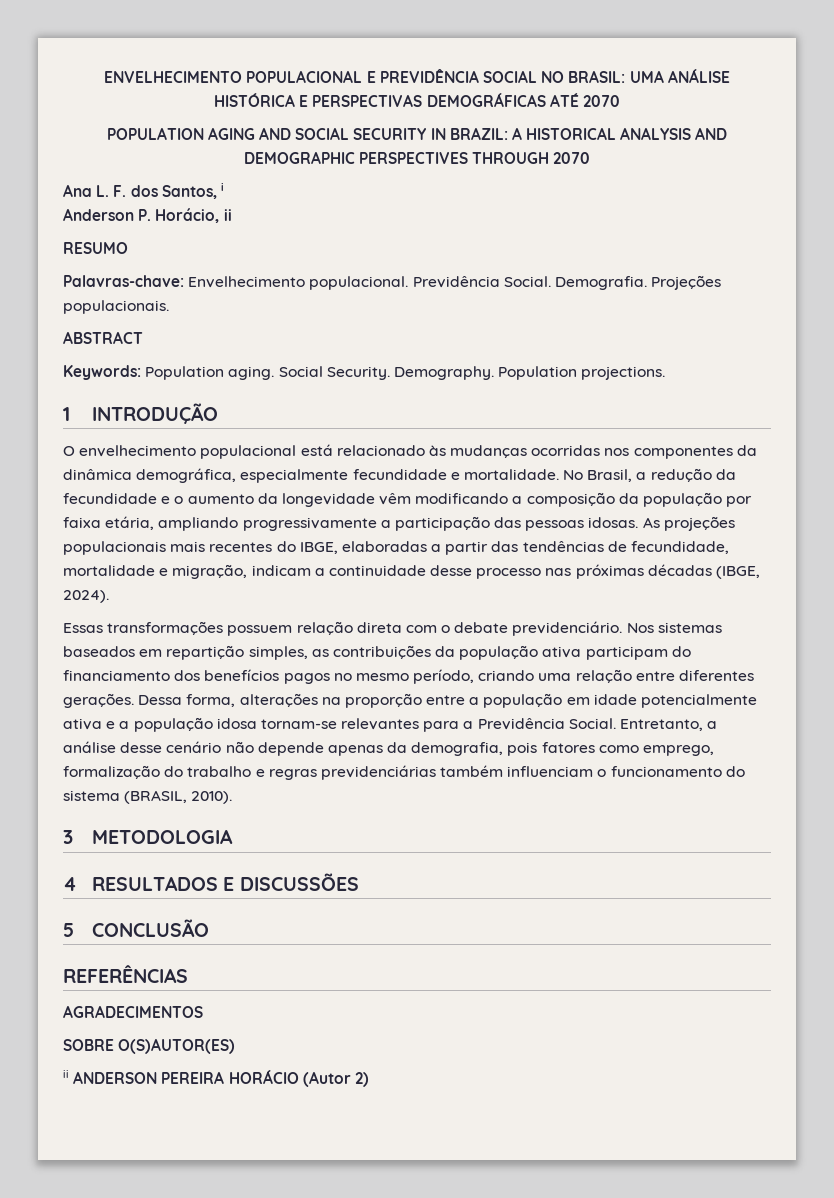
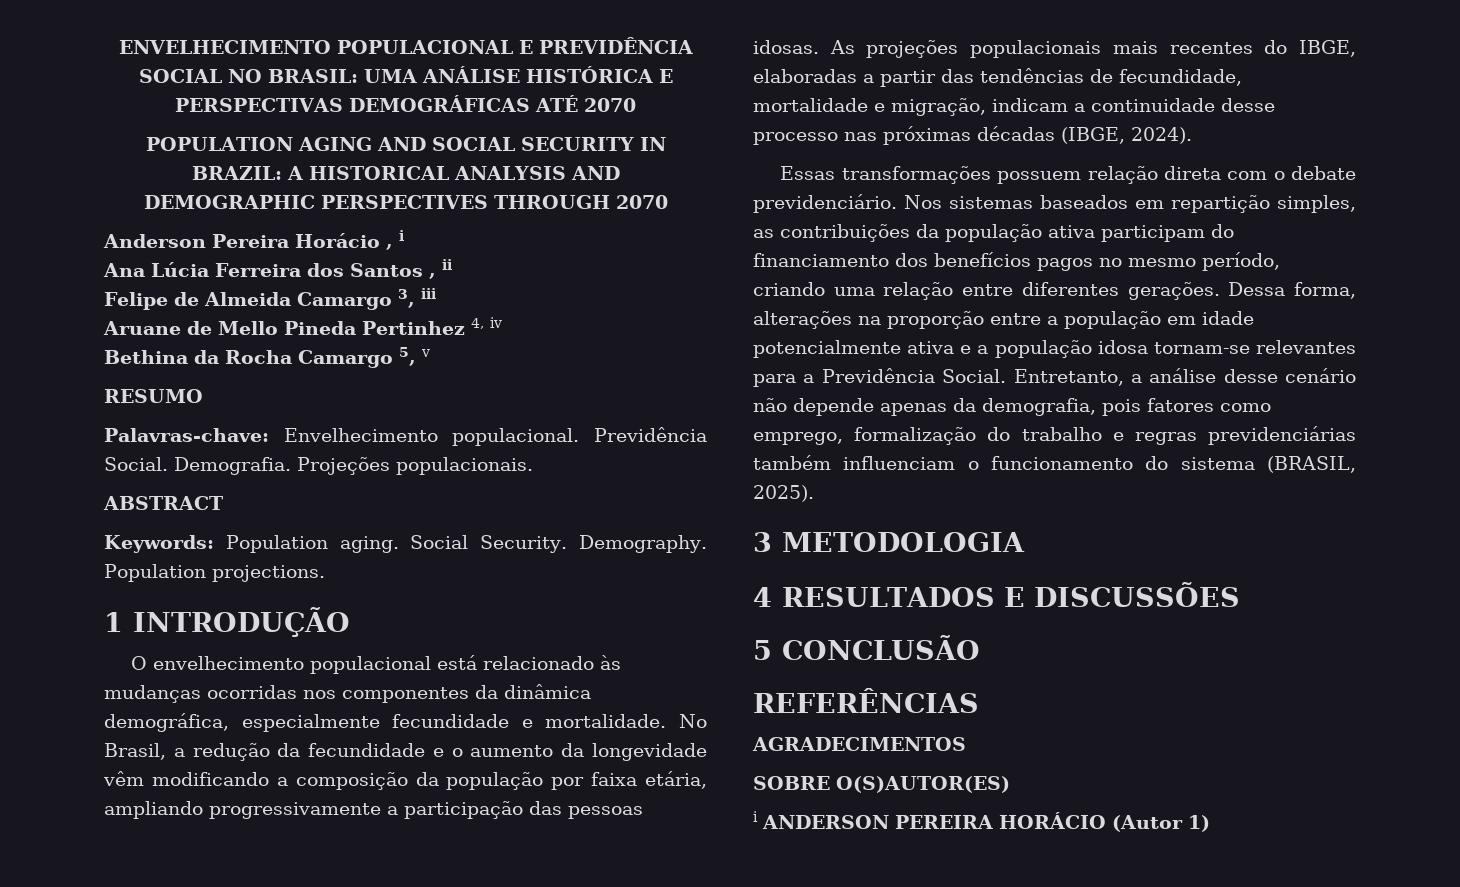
- Ana L. F. dos Santos, i
- Anderson P. Horácio, ii
+ Anderson Pereira Horácio , i
+ Ana Lúcia Ferreira dos Santos , ii
+ Felipe de Almeida Camargo 3, iii
+ Aruane de Mello Pineda Pertinhez 4, iv
+ Bethina da Rocha Camargo 5, v
- Entretanto, a análise desse cenário não depende apenas da demografia, pois fatores como emprego, formalização do trabalho e regras previdenciárias também influenciam o funcionamento do sistema (BRASIL, 2010).
+ Entretanto, a análise desse cenário não depende apenas da demografia, pois fatores como emprego, formalização do trabalho e regras previdenciárias também influenciam o funcionamento do sistema (BRASIL, 2025).
- ii ANDERSON PEREIRA HORÁCIO (Autor 2)
+ i ANDERSON PEREIRA HORÁCIO (Autor 1)

